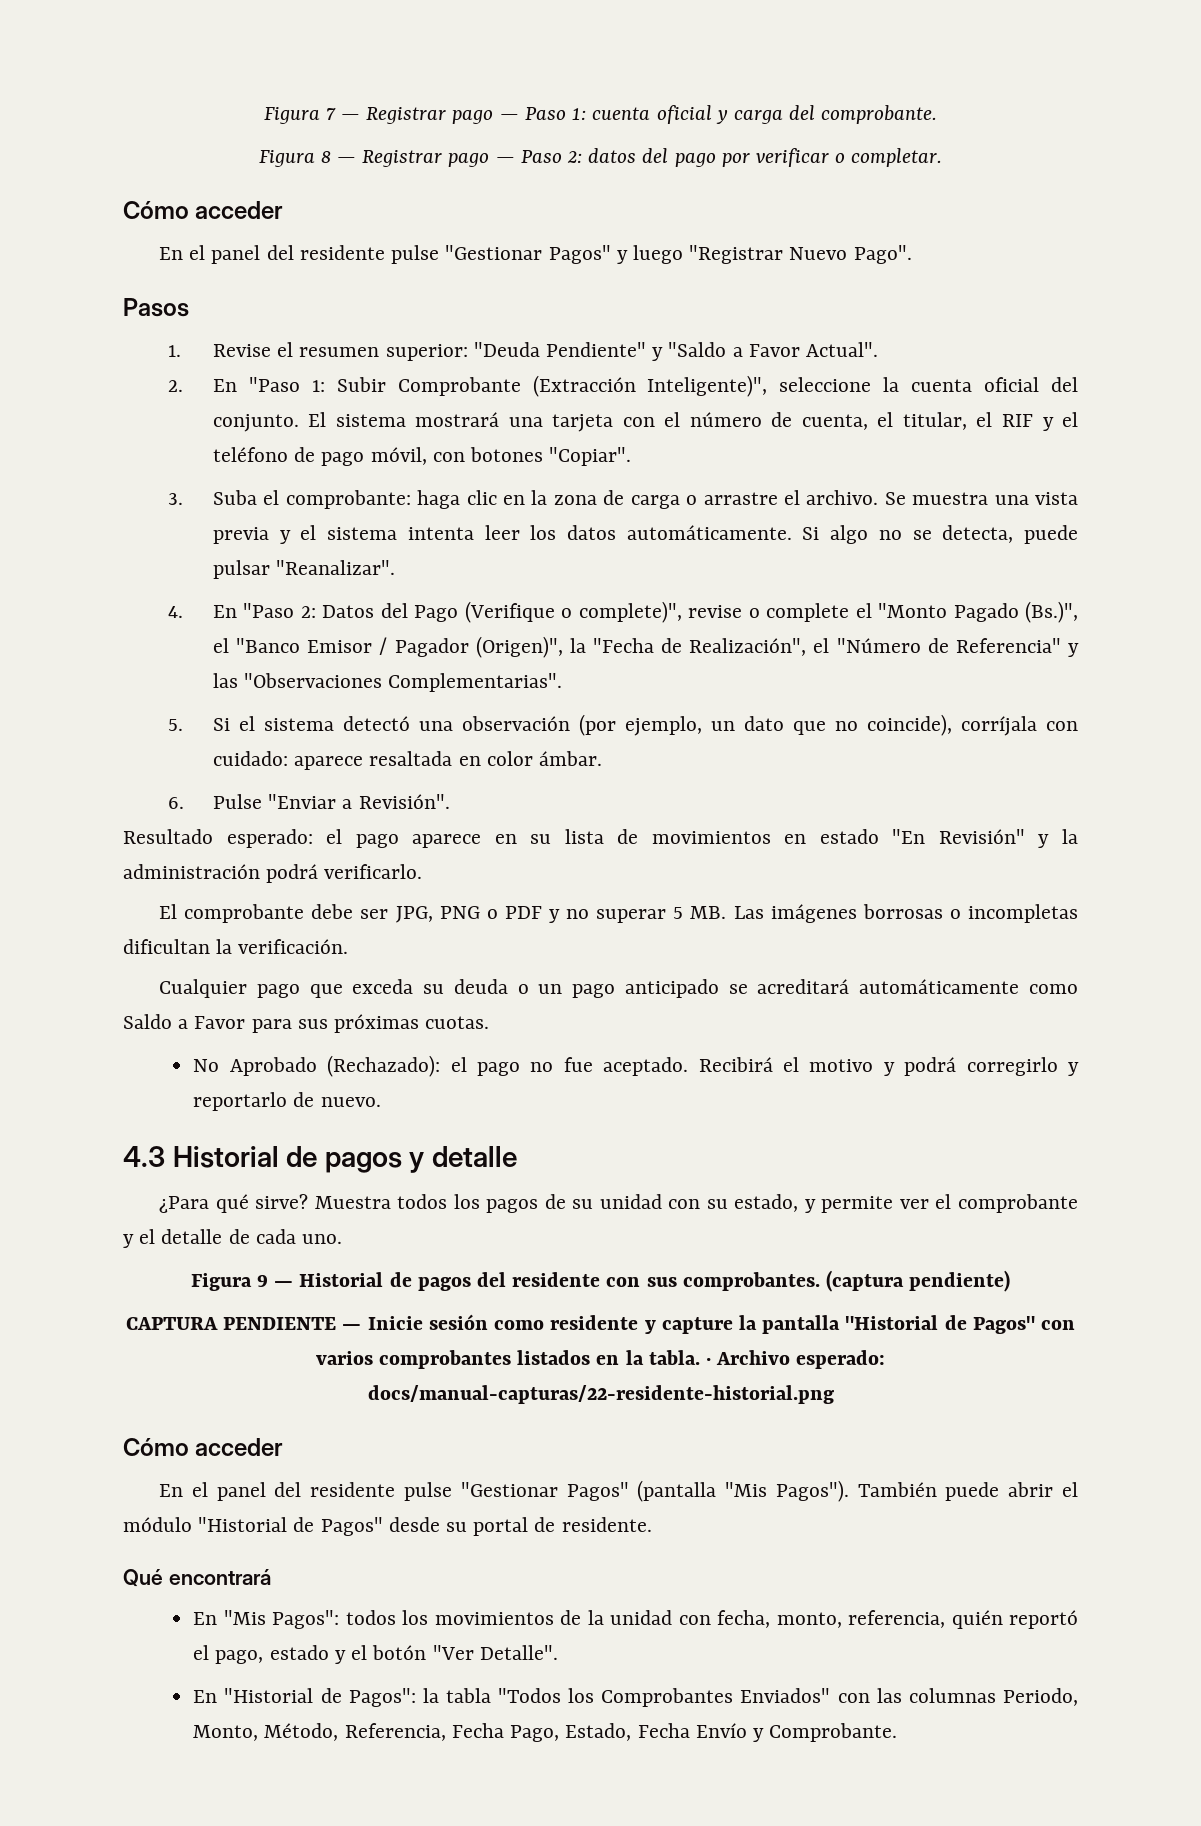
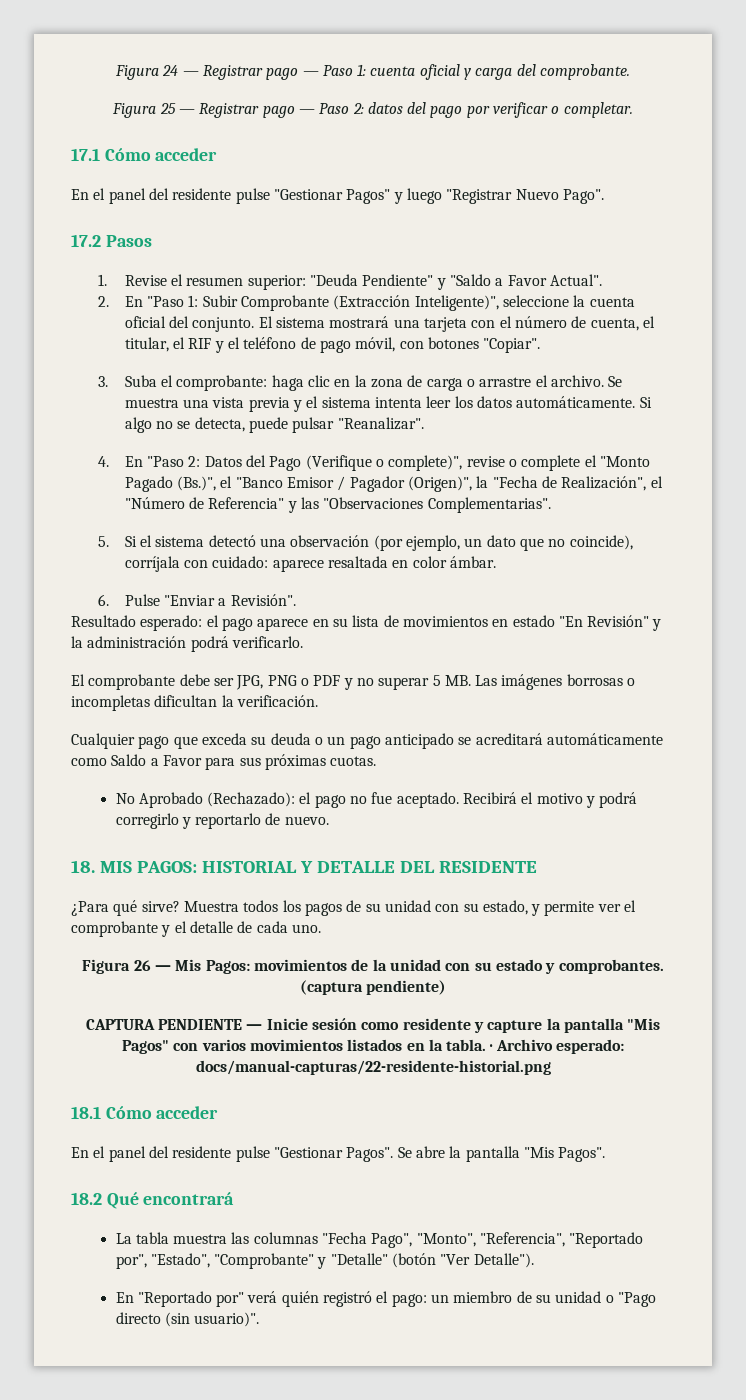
- Figura 7 — Registrar pago — Paso 1: cuenta oficial y carga del comprobante.
+ Figura 24 — Registrar pago — Paso 1: cuenta oficial y carga del comprobante.
- Figura 8 — Registrar pago — Paso 2: datos del pago por verificar o completar.
- Cómo acceder
+ Figura 25 — Registrar pago — Paso 2: datos del pago por verificar o completar.
+ 17.1 Cómo acceder
- Pasos
+ 17.2 Pasos
- 4.3 Historial de pagos y detalle
+ 18. MIS PAGOS: HISTORIAL Y DETALLE DEL RESIDENTE
- Figura 9 — Historial de pagos del residente con sus comprobantes.
+ Figura 26 — Mis Pagos: movimientos de la unidad con su estado y comprobantes.
- CAPTURA PENDIENTE — Inicie sesión como residente y capture la pantalla "Historial de Pagos" con varios comprobantes listados en la tabla.
+ CAPTURA PENDIENTE — Inicie sesión como residente y capture la pantalla "Mis Pagos" con varios movimientos listados en la tabla.
  · Archivo esperado: docs/manual-capturas/22-residente-historial.png
- Cómo acceder
- En el panel del residente pulse "Gestionar Pagos" (pantalla "Mis Pagos"). También puede abrir el módulo "Historial de Pagos" desde su portal de residente.
- Qué encontrará
- En "Mis Pagos": todos los movimientos de la unidad con fecha, monto, referencia, quién reportó el pago, estado y el botón "Ver Detalle".
- En "Historial de Pagos": la tabla "Todos los Comprobantes Enviados" con las columnas Periodo, Monto, Método, Referencia, Fecha Pago, Estado, Fecha Envío y Comprobante.
+ 18.1 Cómo acceder
+ En el panel del residente pulse "Gestionar Pagos". Se abre la pantalla "Mis Pagos".
+ 18.2 Qué encontrará
+ La tabla muestra las columnas "Fecha Pago", "Monto", "Referencia", "Reportado por", "Estado", "Comprobante" y "Detalle" (botón "Ver Detalle").
+ En "Reportado por" verá quién registró el pago: un miembro de su unidad o "Pago directo (sin usuario)".

